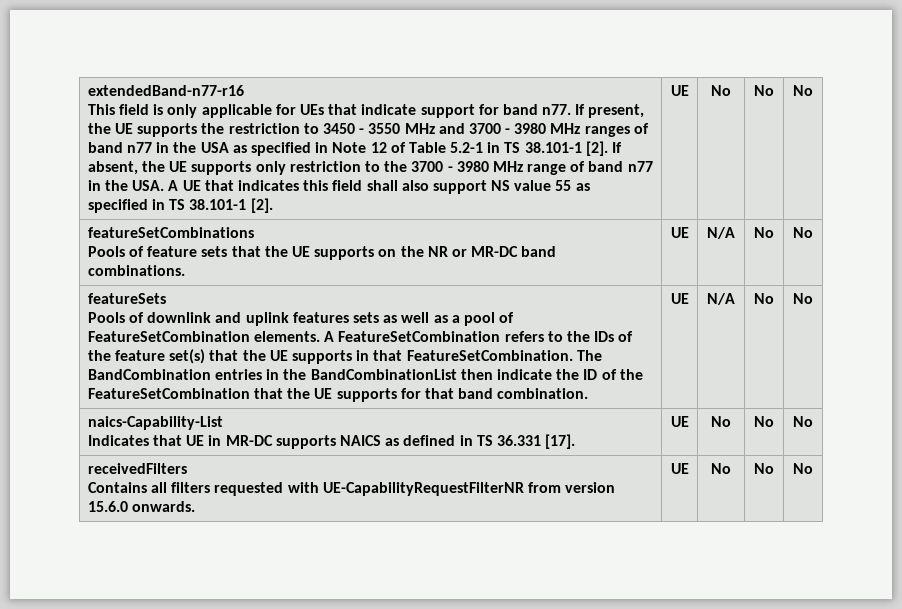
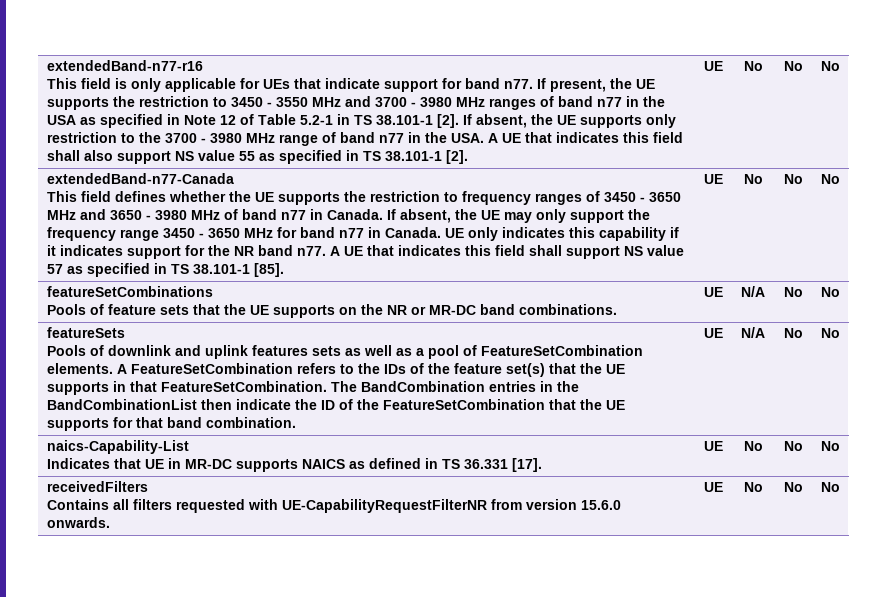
+ extendedBand-n77-Canada
+ This field defines whether the UE supports the restriction to frequency ranges of 3450 - 3650 MHz and 3650 - 3980 MHz of band n77 in Canada. If absent, the UE may only support the frequency range 3450 - 3650 MHz for band n77 in Canada. UE only indicates this capability if it indicates support for the NR band n77. A UE that indicates this field shall support NS value 57 as specified in TS 38.101-1 [85]. | UE | No | No | No

